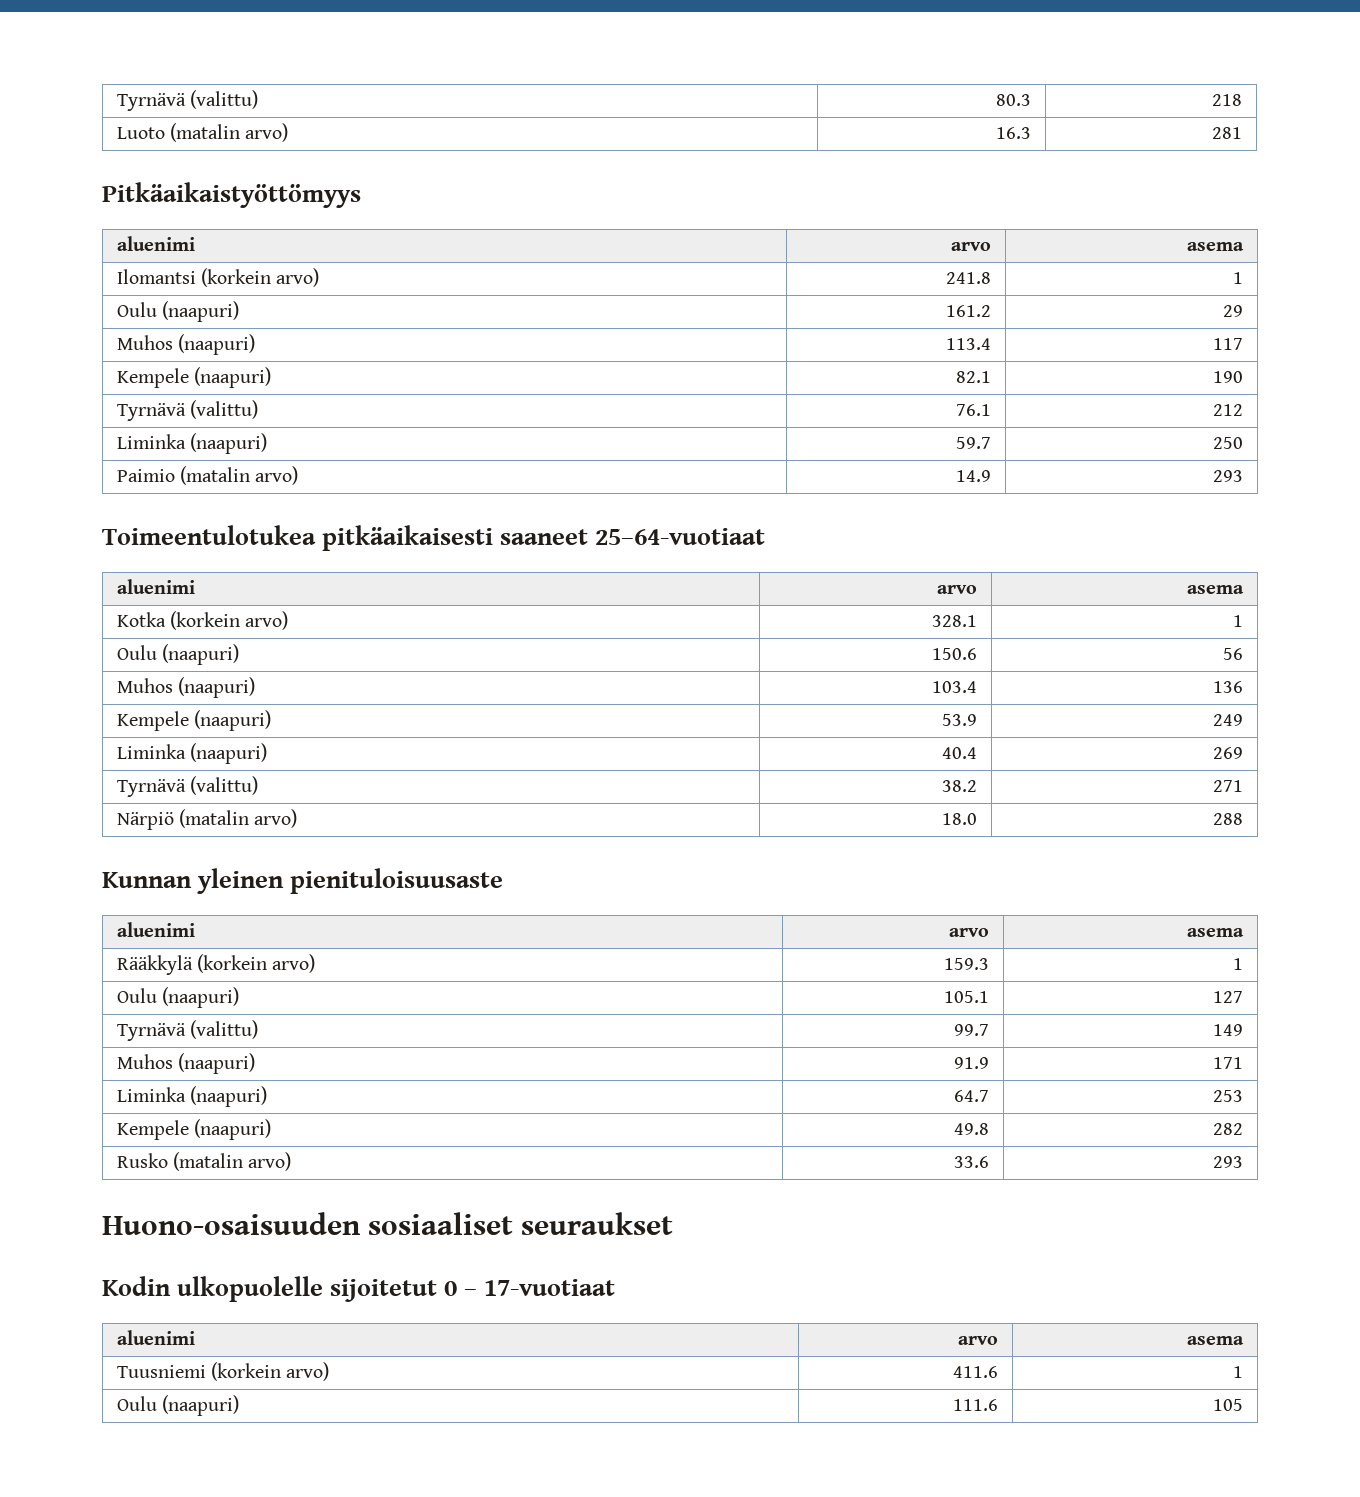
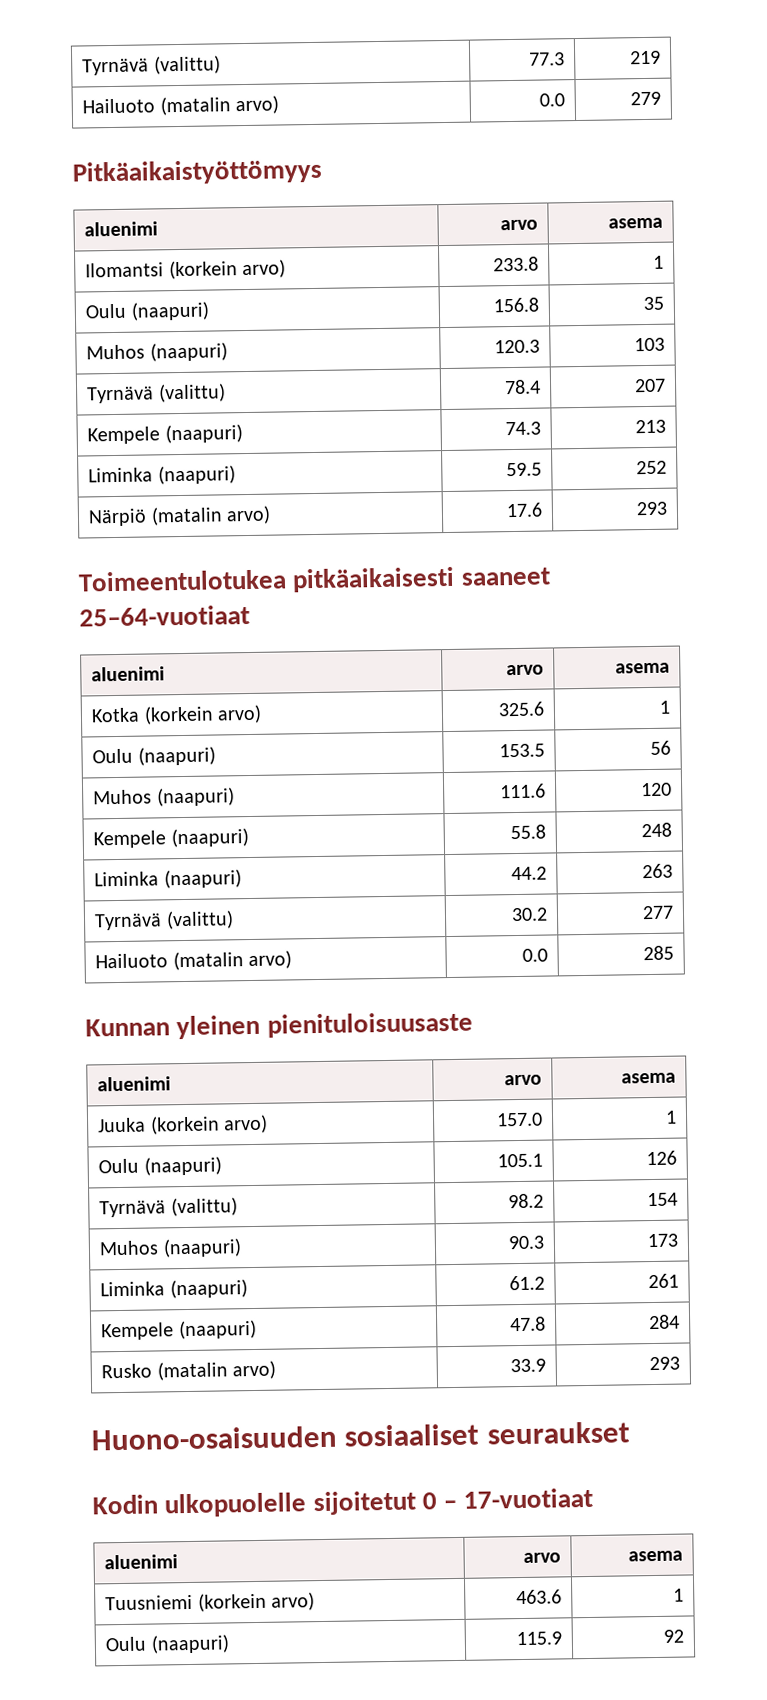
- Tyrnävä (valittu) | 80.3 | 218
- Luoto (matalin arvo) | 16.3 | 281
+ Tyrnävä (valittu) | 77.3 | 219
+ Hailuoto (matalin arvo) | 0.0 | 279
- Ilomantsi (korkein arvo) | 241.8 | 1
- Oulu (naapuri) | 161.2 | 29
- Muhos (naapuri) | 113.4 | 117
- Kempele (naapuri) | 82.1 | 190
- Tyrnävä (valittu) | 76.1 | 212
- Liminka (naapuri) | 59.7 | 250
- Paimio (matalin arvo) | 14.9 | 293
+ Ilomantsi (korkein arvo) | 233.8 | 1
+ Oulu (naapuri) | 156.8 | 35
+ Muhos (naapuri) | 120.3 | 103
+ Tyrnävä (valittu) | 78.4 | 207
+ Kempele (naapuri) | 74.3 | 213
+ Liminka (naapuri) | 59.5 | 252
+ Närpiö (matalin arvo) | 17.6 | 293
- Kotka (korkein arvo) | 328.1 | 1
- Oulu (naapuri) | 150.6 | 56
+ Kotka (korkein arvo) | 325.6 | 1
+ Oulu (naapuri) | 153.5 | 56
- Muhos (naapuri) | 103.4 | 136
- Kempele (naapuri) | 53.9 | 249
- Liminka (naapuri) | 40.4 | 269
- Tyrnävä (valittu) | 38.2 | 271
- Närpiö (matalin arvo) | 18.0 | 288
+ Muhos (naapuri) | 111.6 | 120
+ Kempele (naapuri) | 55.8 | 248
+ Liminka (naapuri) | 44.2 | 263
+ Tyrnävä (valittu) | 30.2 | 277
+ Hailuoto (matalin arvo) | 0.0 | 285
- Rääkkylä (korkein arvo) | 159.3 | 1
+ Juuka (korkein arvo) | 157.0 | 1
- Oulu (naapuri) | 105.1 | 127
- Tyrnävä (valittu) | 99.7 | 149
- Muhos (naapuri) | 91.9 | 171
- Liminka (naapuri) | 64.7 | 253
- Kempele (naapuri) | 49.8 | 282
+ Oulu (naapuri) | 105.1 | 126
+ Tyrnävä (valittu) | 98.2 | 154
+ Muhos (naapuri) | 90.3 | 173
+ Liminka (naapuri) | 61.2 | 261
+ Kempele (naapuri) | 47.8 | 284
- Rusko (matalin arvo) | 33.6 | 293
+ Rusko (matalin arvo) | 33.9 | 293
- Tuusniemi (korkein arvo) | 411.6 | 1
- Oulu (naapuri) | 111.6 | 105
+ Tuusniemi (korkein arvo) | 463.6 | 1
+ Oulu (naapuri) | 115.9 | 92

